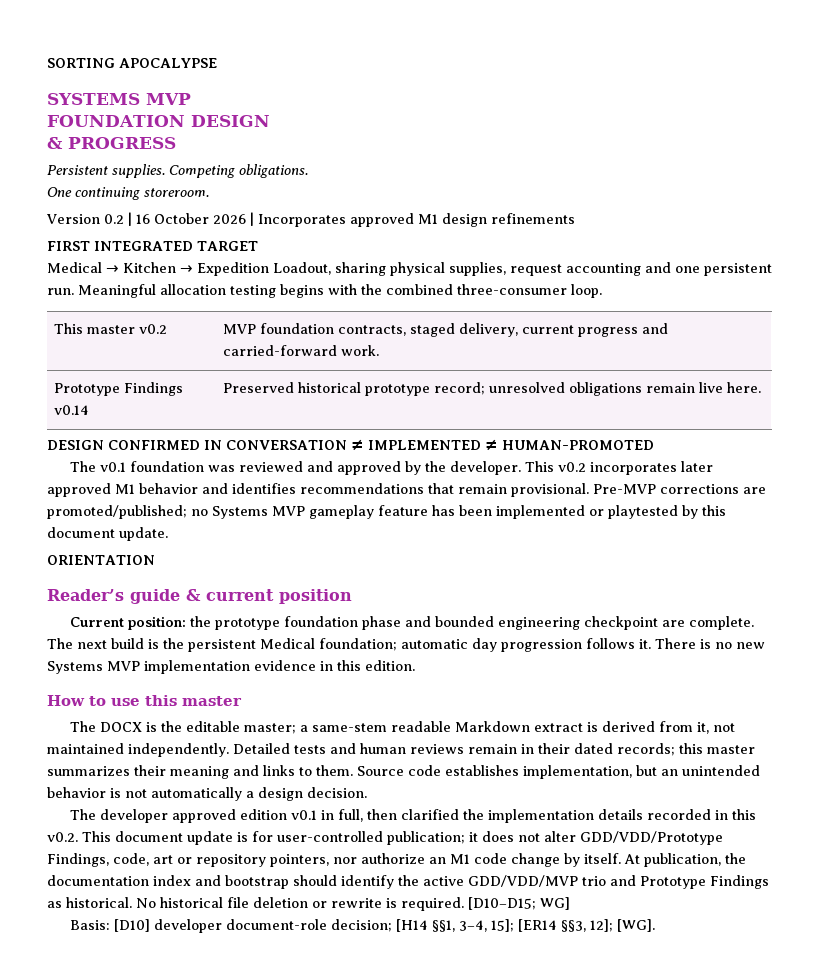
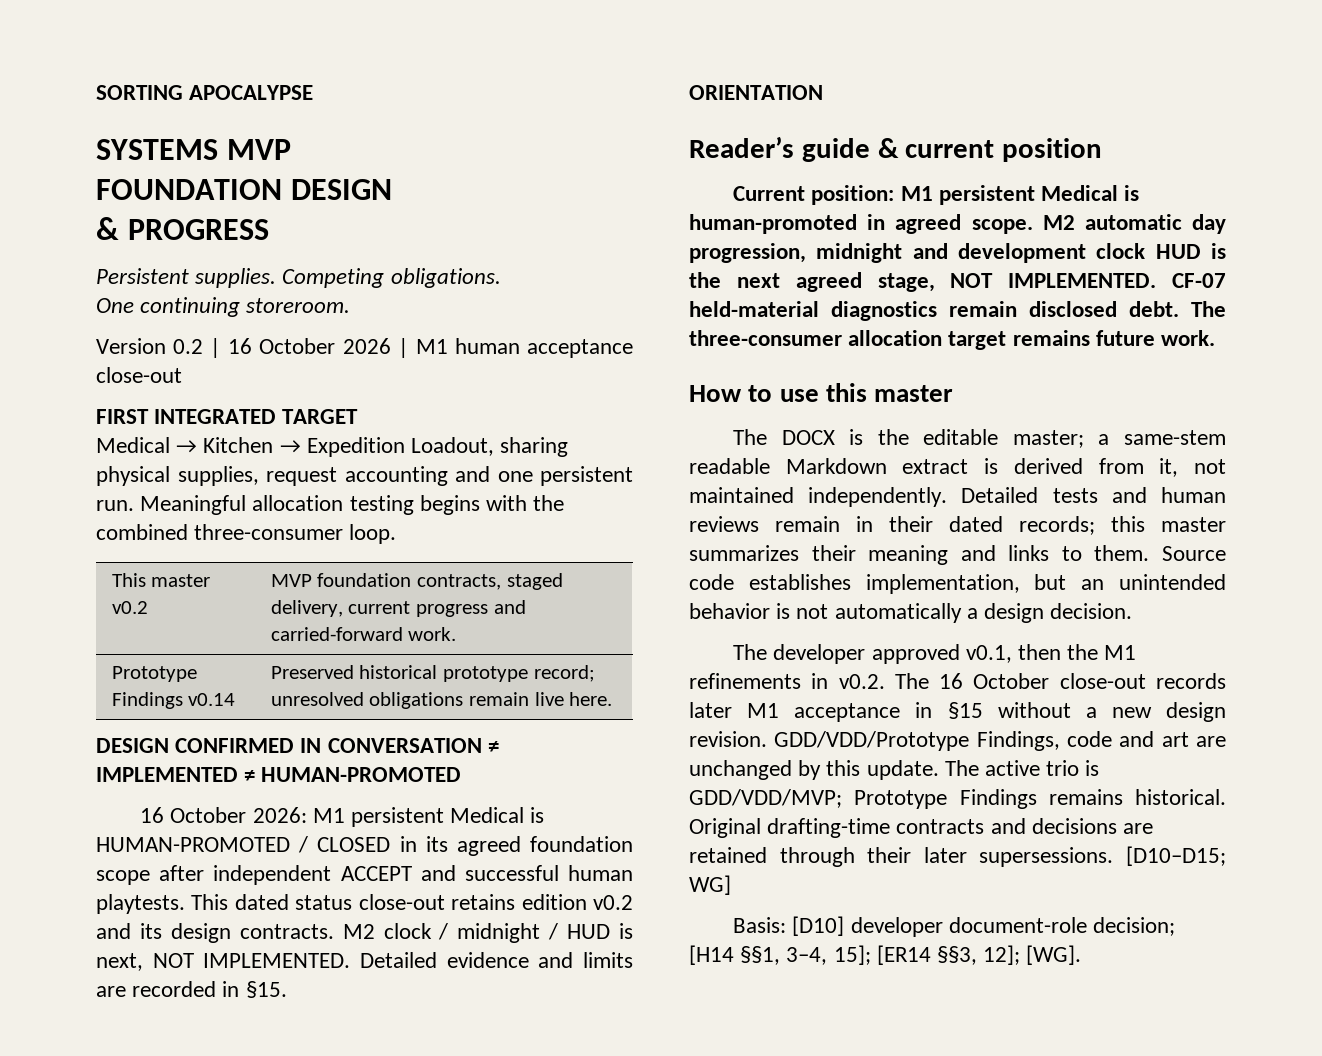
- Version 0.2 | 16 October 2026 | Incorporates approved M1 design refinements
+ Version 0.2 | 16 October 2026 | M1 human acceptance close-out
- The v0.1 foundation was reviewed and approved by the developer. This v0.2 incorporates later approved M1 behavior and identifies recommendations that remain provisional. Pre-MVP corrections are promoted/published; no Systems MVP gameplay feature has been implemented or playtested by this document update.
+ 16 October 2026: M1 persistent Medical is HUMAN-PROMOTED / CLOSED in its agreed foundation scope after independent ACCEPT and successful human playtests. This dated status close-out retains edition v0.2 and its design contracts. M2 clock / midnight / HUD is next, NOT IMPLEMENTED. Detailed evidence and limits are recorded in §15.
- Current position: the prototype foundation phase and bounded engineering checkpoint are complete. The next build is the persistent Medical foundation; automatic day progression follows it. There is no new Systems MVP implementation evidence in this edition.
+ Current position: M1 persistent Medical is human-promoted in agreed scope. M2 automatic day progression, midnight and development clock HUD is the next agreed stage, NOT IMPLEMENTED. CF-07 held-material diagnostics remain disclosed debt. The three-consumer allocation target remains future work.
- The developer approved edition v0.1 in full, then clarified the implementation details recorded in this v0.2. This document update is for user-controlled publication; it does not alter GDD/VDD/Prototype Findings, code, art or repository pointers, nor authorize an M1 code change by itself. At publication, the documentation index and bootstrap should identify the active GDD/VDD/MVP trio and Prototype Findings as historical. No historical file deletion or rewrite is required.
+ The developer approved v0.1, then the M1 refinements in v0.2. The 16 October close-out records later M1 acceptance in §15 without a new design revision. GDD/VDD/Prototype Findings, code and art are unchanged by this update. The active trio is GDD/VDD/MVP; Prototype Findings remains historical. Original drafting-time contracts and decisions are retained through their later supersessions.

